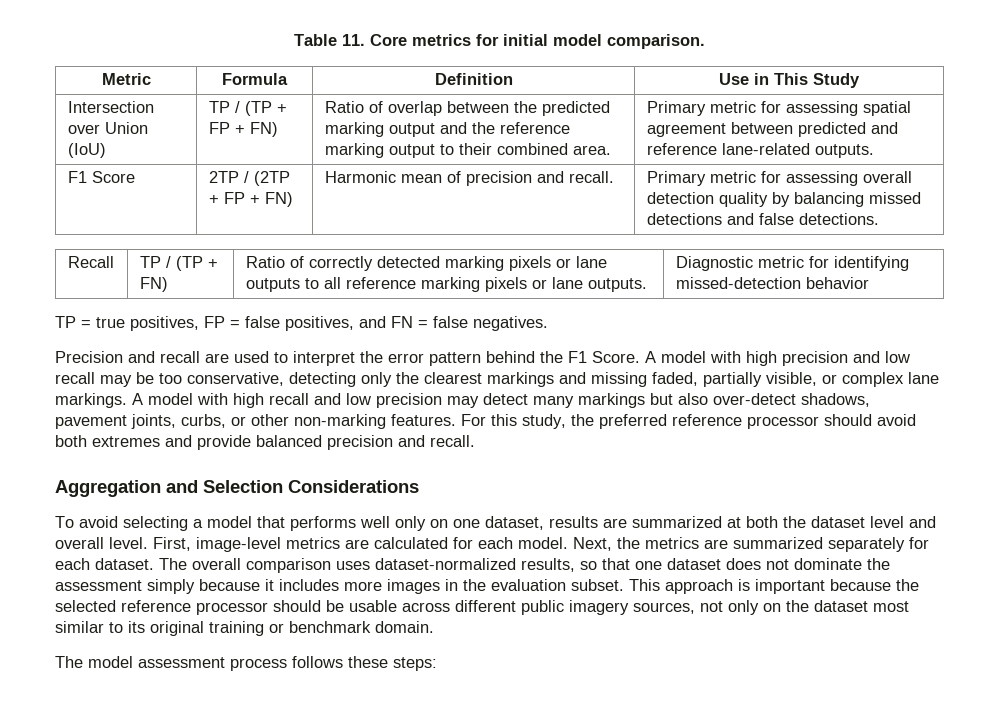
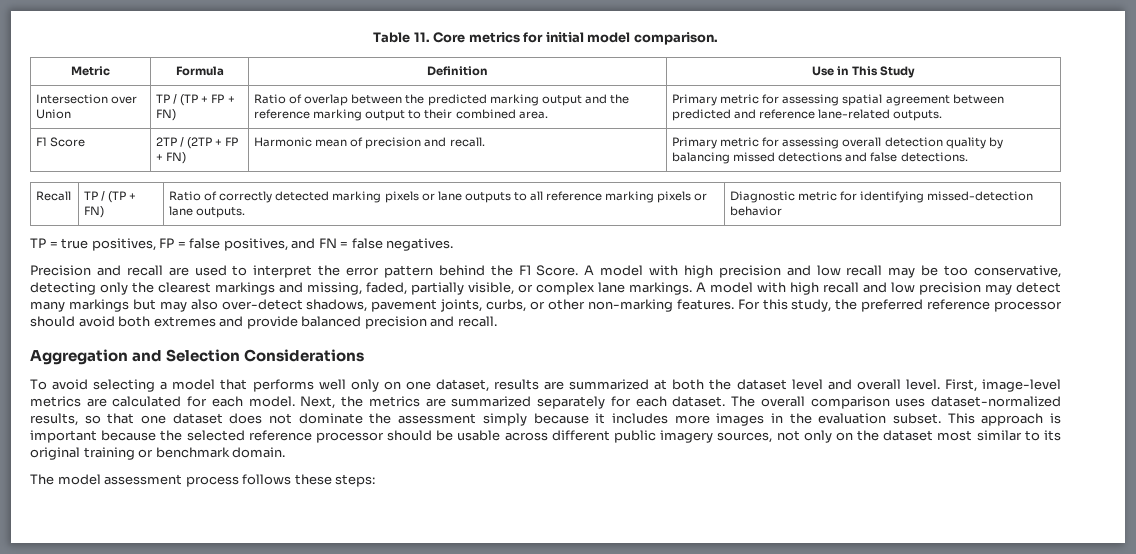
- Intersection over Union (IoU) | TP / (TP + FP + FN) | Ratio of overlap between the predicted marking output and the reference marking output to their combined area. | Primary metric for assessing spatial agreement between predicted and reference lane-related outputs.
+ Intersection over Union | TP / (TP + FP + FN) | Ratio of overlap between the predicted marking output and the reference marking output to their combined area. | Primary metric for assessing spatial agreement between predicted and reference lane-related outputs.
- A model with high precision and low recall may be too conservative, detecting only the clearest markings and missing faded, partially visible, or complex lane markings.
+ A model with high precision and low recall may be too conservative, detecting only the clearest markings and missing, faded, partially visible, or complex lane markings.
- A model with high recall and low precision may detect many markings but also over-detect shadows, pavement joints, curbs, or other non-marking features.
+ A model with high recall and low precision may detect many markings but may also over-detect shadows, pavement joints, curbs, or other non-marking features.

